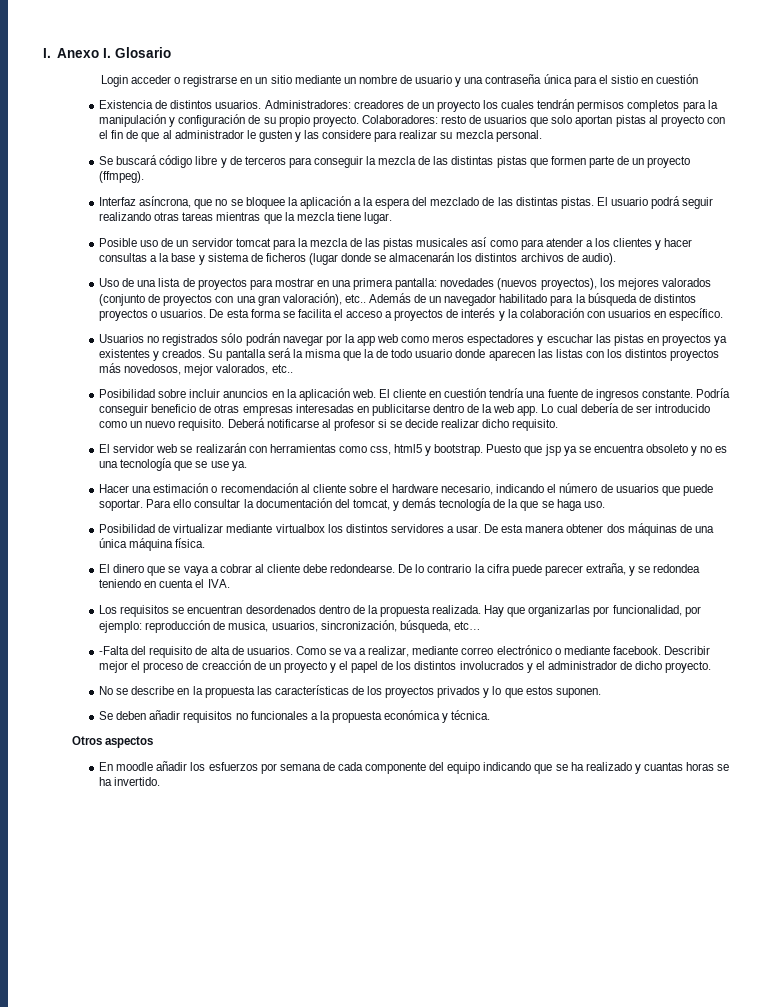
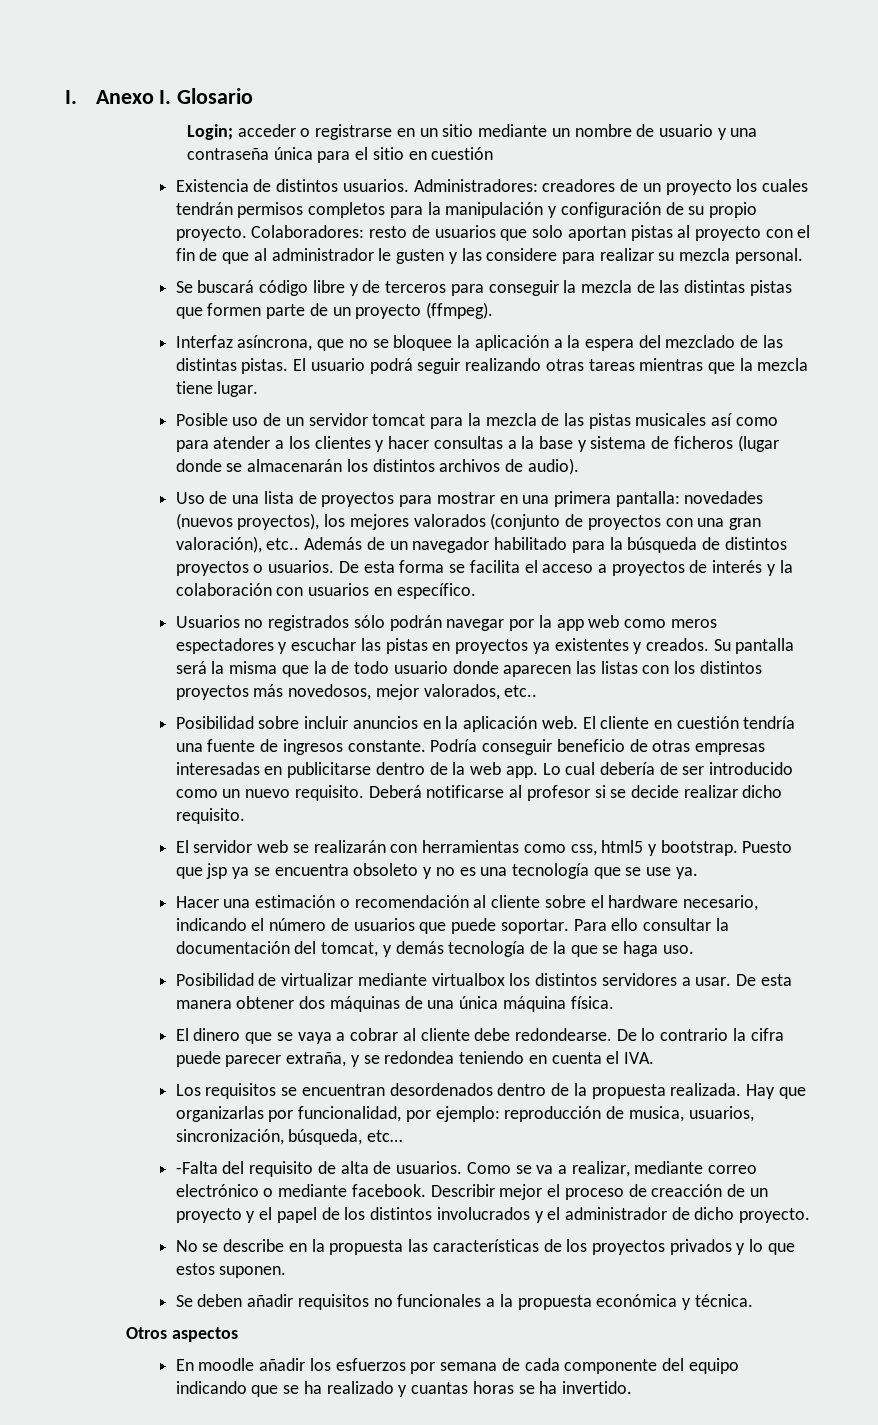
- Login acceder o registrarse en un sitio mediante un nombre de usuario y una contraseña única para el sistio en cuestión
+ Login; acceder o registrarse en un sitio mediante un nombre de usuario y una contraseña única para el sitio en cuestión

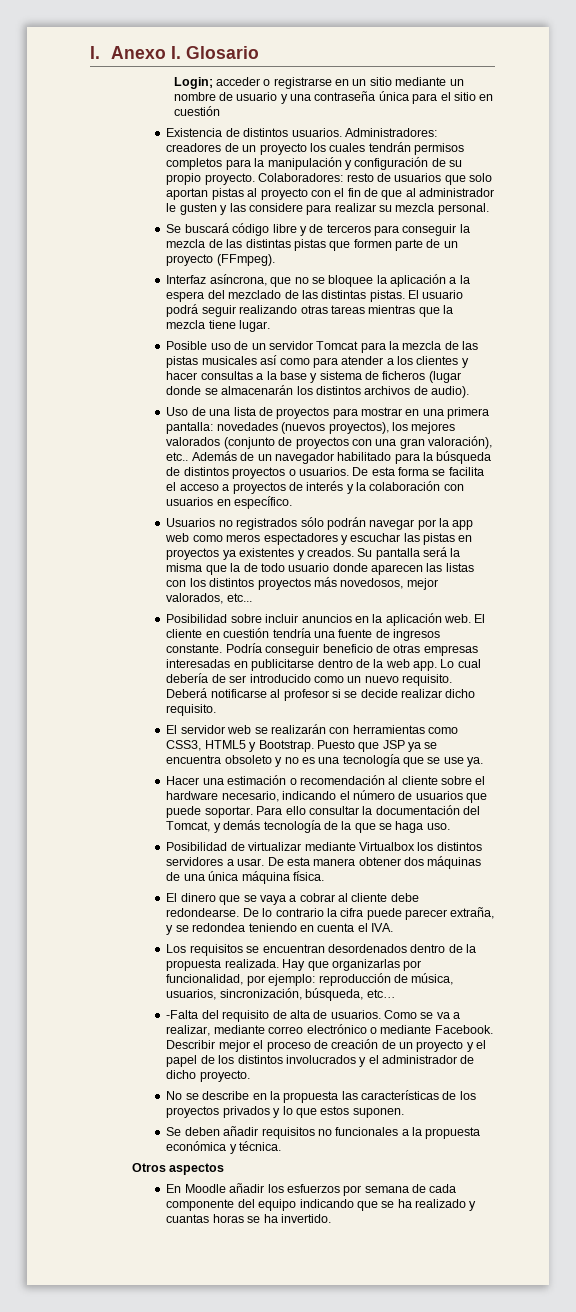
- Se buscará código libre y de terceros para conseguir la mezcla de las distintas pistas que formen parte de un proyecto (ffmpeg).
+ Se buscará código libre y de terceros para conseguir la mezcla de las distintas pistas que formen parte de un proyecto (FFmpeg).
- Posible uso de un servidor tomcat para la mezcla de las pistas musicales así como para atender a los clientes y hacer consultas a la base y sistema de ficheros (lugar donde se almacenarán los distintos archivos de audio).
+ Posible uso de un servidor Tomcat para la mezcla de las pistas musicales así como para atender a los clientes y hacer consultas a la base y sistema de ficheros (lugar donde se almacenarán los distintos archivos de audio).
- Su pantalla será la misma que la de todo usuario donde aparecen las listas con los distintos proyectos más novedosos, mejor valorados, etc..
+ Su pantalla será la misma que la de todo usuario donde aparecen las listas con los distintos proyectos más novedosos, mejor valorados, etc...
- El servidor web se realizarán con herramientas como css, html5 y bootstrap.
+ El servidor web se realizarán con herramientas como CSS3, HTML5 y Bootstrap.
- Puesto que jsp ya se encuentra obsoleto y no es una tecnología que se use ya.
+ Puesto que JSP ya se encuentra obsoleto y no es una tecnología que se use ya.
- Para ello consultar la documentación del tomcat, y demás tecnología de la que se haga uso.
+ Para ello consultar la documentación del Tomcat, y demás tecnología de la que se haga uso.
- Posibilidad de virtualizar mediante virtualbox los distintos servidores a usar.
+ Posibilidad de virtualizar mediante Virtualbox los distintos servidores a usar.
- Hay que organizarlas por funcionalidad, por ejemplo: reproducción de musica, usuarios, sincronización, búsqueda, etc…
+ Hay que organizarlas por funcionalidad, por ejemplo: reproducción de música, usuarios, sincronización, búsqueda, etc…
- Como se va a realizar, mediante correo electrónico o mediante facebook.
+ Como se va a realizar, mediante correo electrónico o mediante Facebook.
- Describir mejor el proceso de creacción de un proyecto y el papel de los distintos involucrados y el administrador de dicho proyecto.
+ Describir mejor el proceso de creación de un proyecto y el papel de los distintos involucrados y el administrador de dicho proyecto.
- En moodle añadir los esfuerzos por semana de cada componente del equipo indicando que se ha realizado y cuantas horas se ha invertido.
+ En Moodle añadir los esfuerzos por semana de cada componente del equipo indicando que se ha realizado y cuantas horas se ha invertido.

